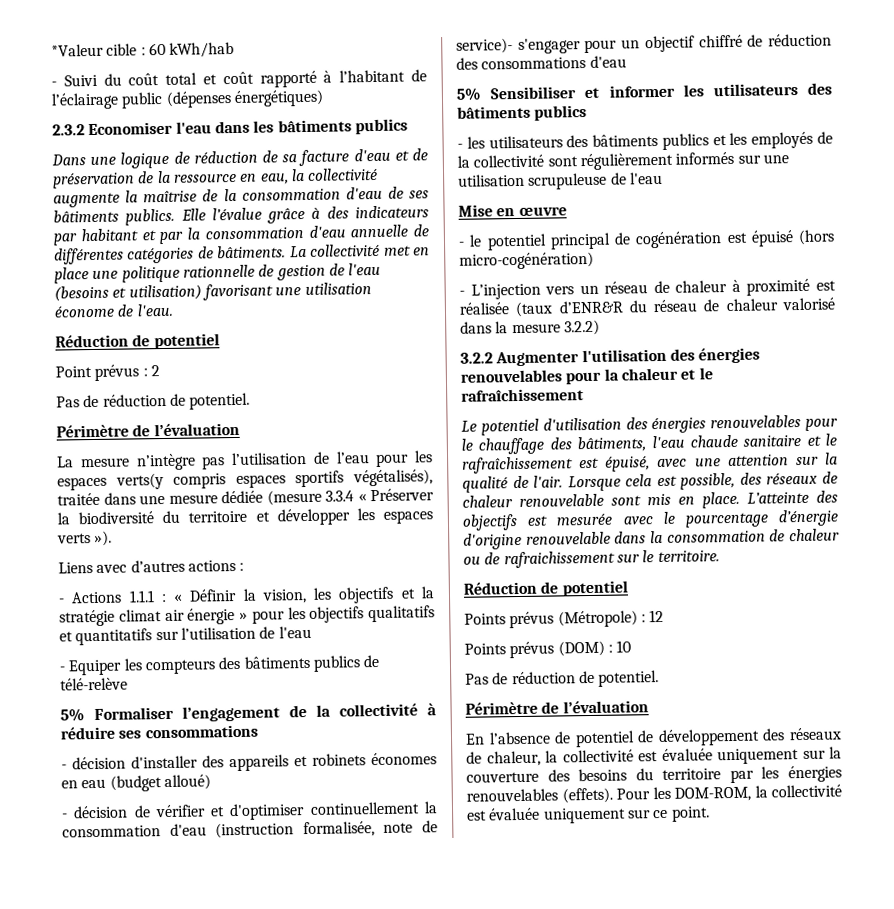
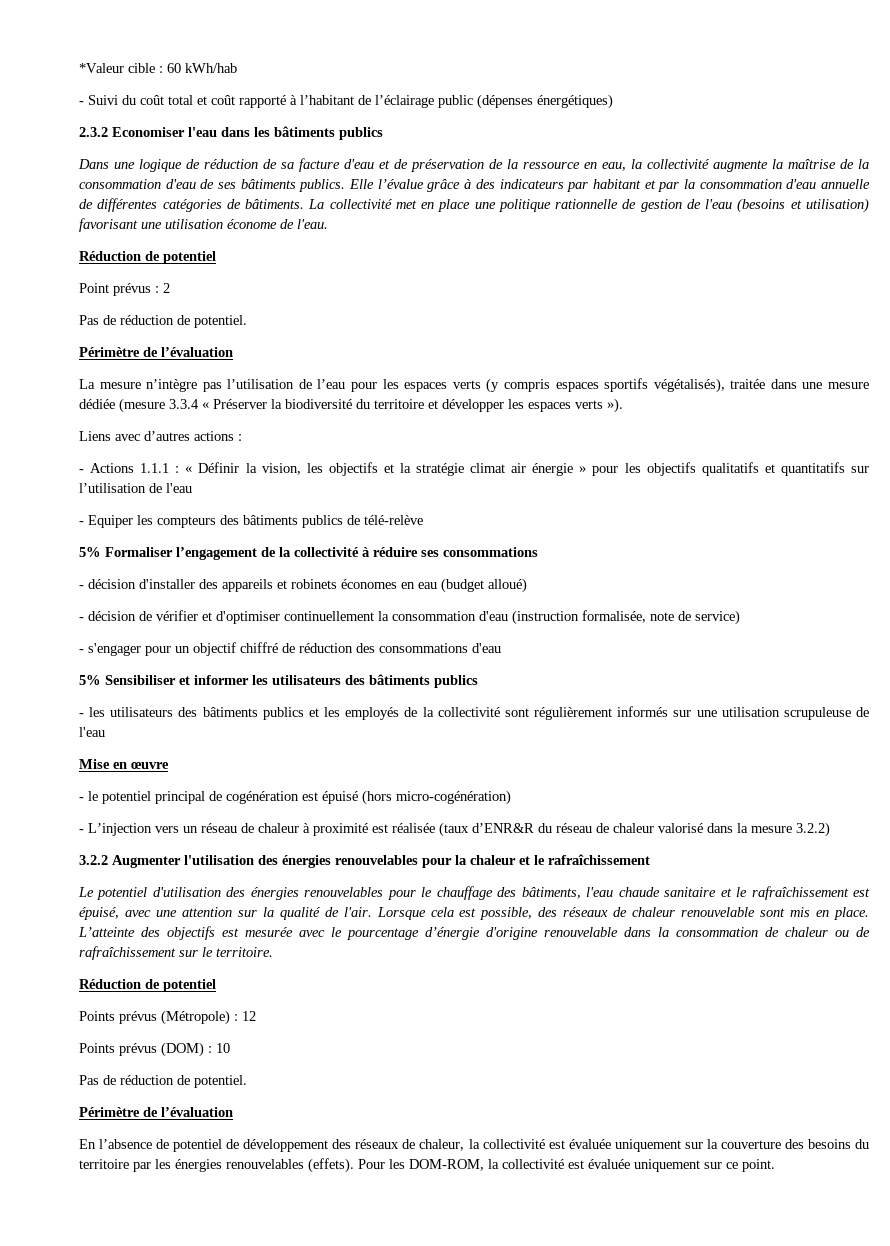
- La mesure n’intègre pas l’utilisation de l’eau pour les espaces verts(y compris espaces sportifs végétalisés), traitée dans une mesure dédiée (mesure 3.3.4 « Préserver la biodiversité du territoire et développer les espaces verts »).
+ La mesure n’intègre pas l’utilisation de l’eau pour les espaces verts (y compris espaces sportifs végétalisés), traitée dans une mesure dédiée (mesure 3.3.4 « Préserver la biodiversité du territoire et développer les espaces verts »).
- - décision de vérifier et d'optimiser continuellement la consommation d'eau (instruction formalisée, note de service)- s'engager pour un objectif chiffré de réduction des consommations d'eau
+ - décision de vérifier et d'optimiser continuellement la consommation d'eau (instruction formalisée, note de service)
+ - s'engager pour un objectif chiffré de réduction des consommations d'eau
- L’atteinte des objectifs est mesurée avec le pourcentage d’énergie d'origine renouvelable dans la consommation de chaleur ou de rafraichissement sur le territoire.
+ L’atteinte des objectifs est mesurée avec le pourcentage d’énergie d'origine renouvelable dans la consommation de chaleur ou de rafraîchissement sur le territoire.

